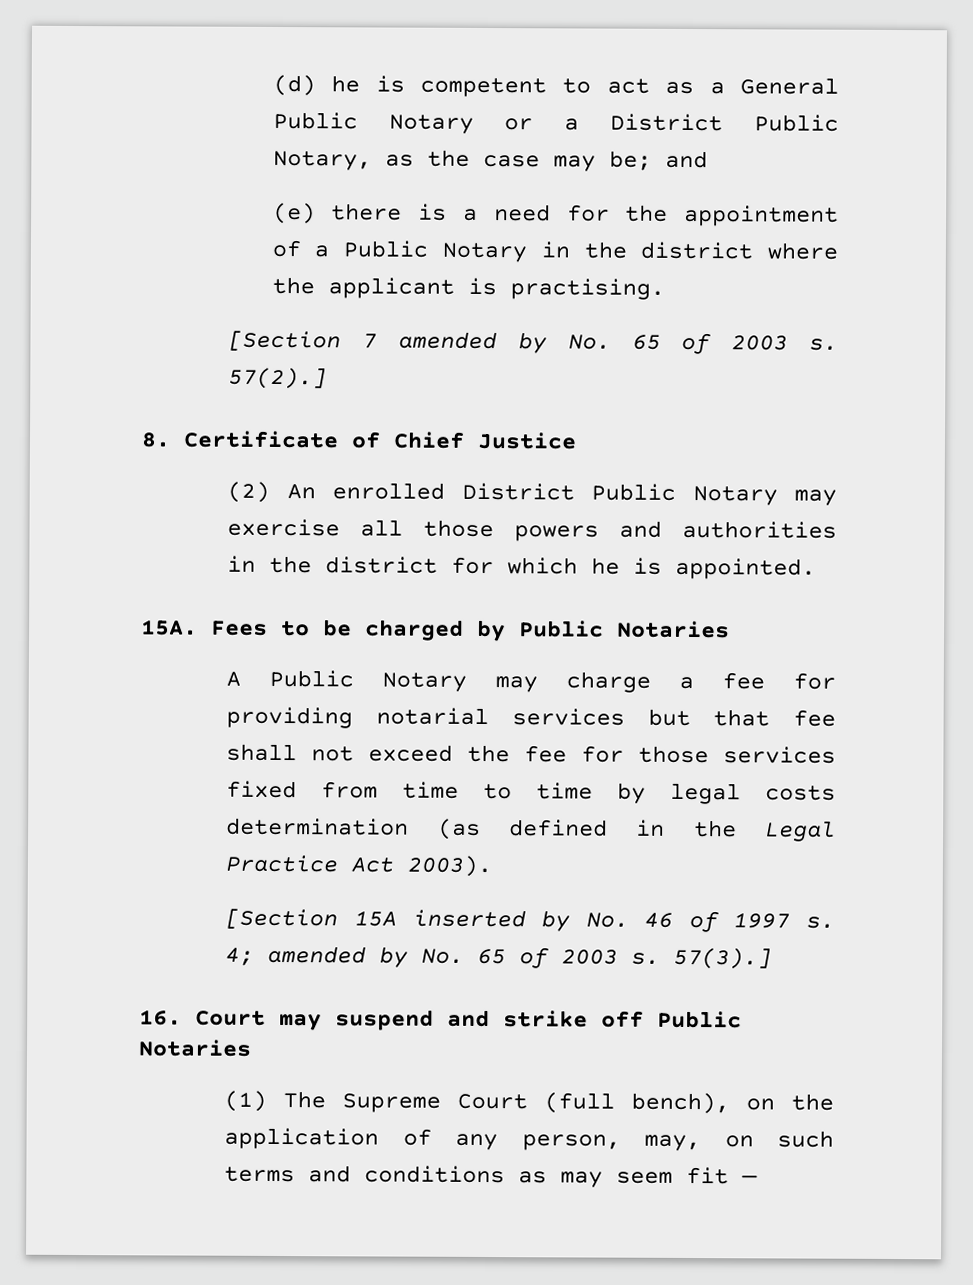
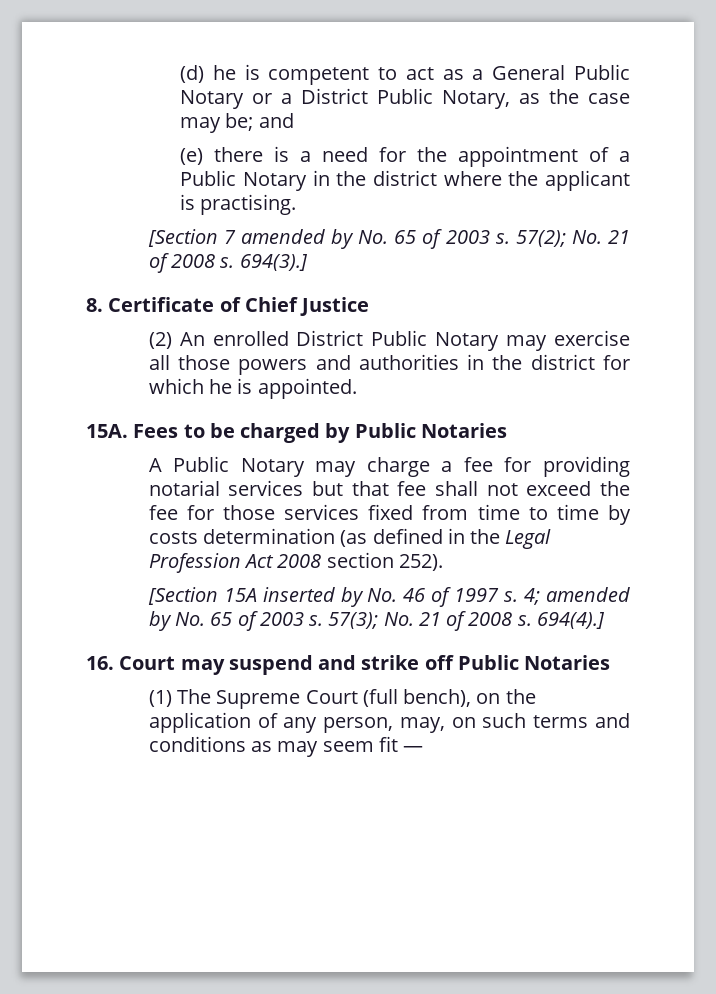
- 57(2).]
+ 57(2); No. 21 of 2008 s. 694(3).]
- A Public Notary may charge a fee for providing notarial services but that fee shall not exceed the fee for those services fixed from time to time by legal costs determination (as defined in the Legal Practice Act 2003).
+ A Public Notary may charge a fee for providing notarial services but that fee shall not exceed the fee for those services fixed from time to time by costs determination (as defined in the Legal Profession Act 2008 section 252).
- 57(3).]
+ 57(3); No. 21 of 2008 s. 694(4).]

